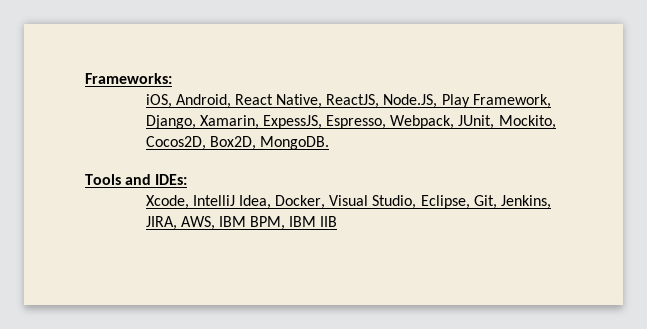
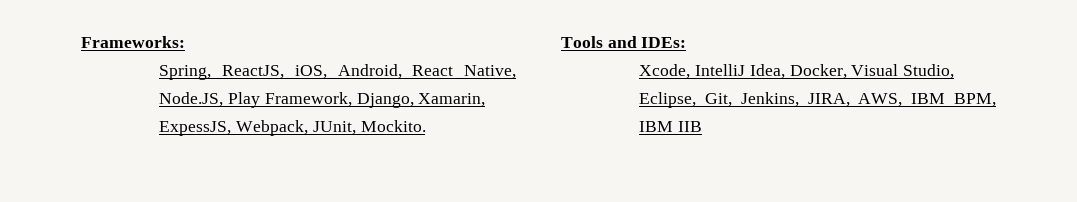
- iOS, Android, React Native, ReactJS, Node.JS, Play Framework, Django, Xamarin, ExpessJS, Espresso, Webpack, JUnit, Mockito, Cocos2D, Box2D, MongoDB.
+ Spring, ReactJS, iOS, Android, React Native, Node.JS, Play Framework, Django, Xamarin, ExpessJS, Webpack, JUnit, Mockito.

